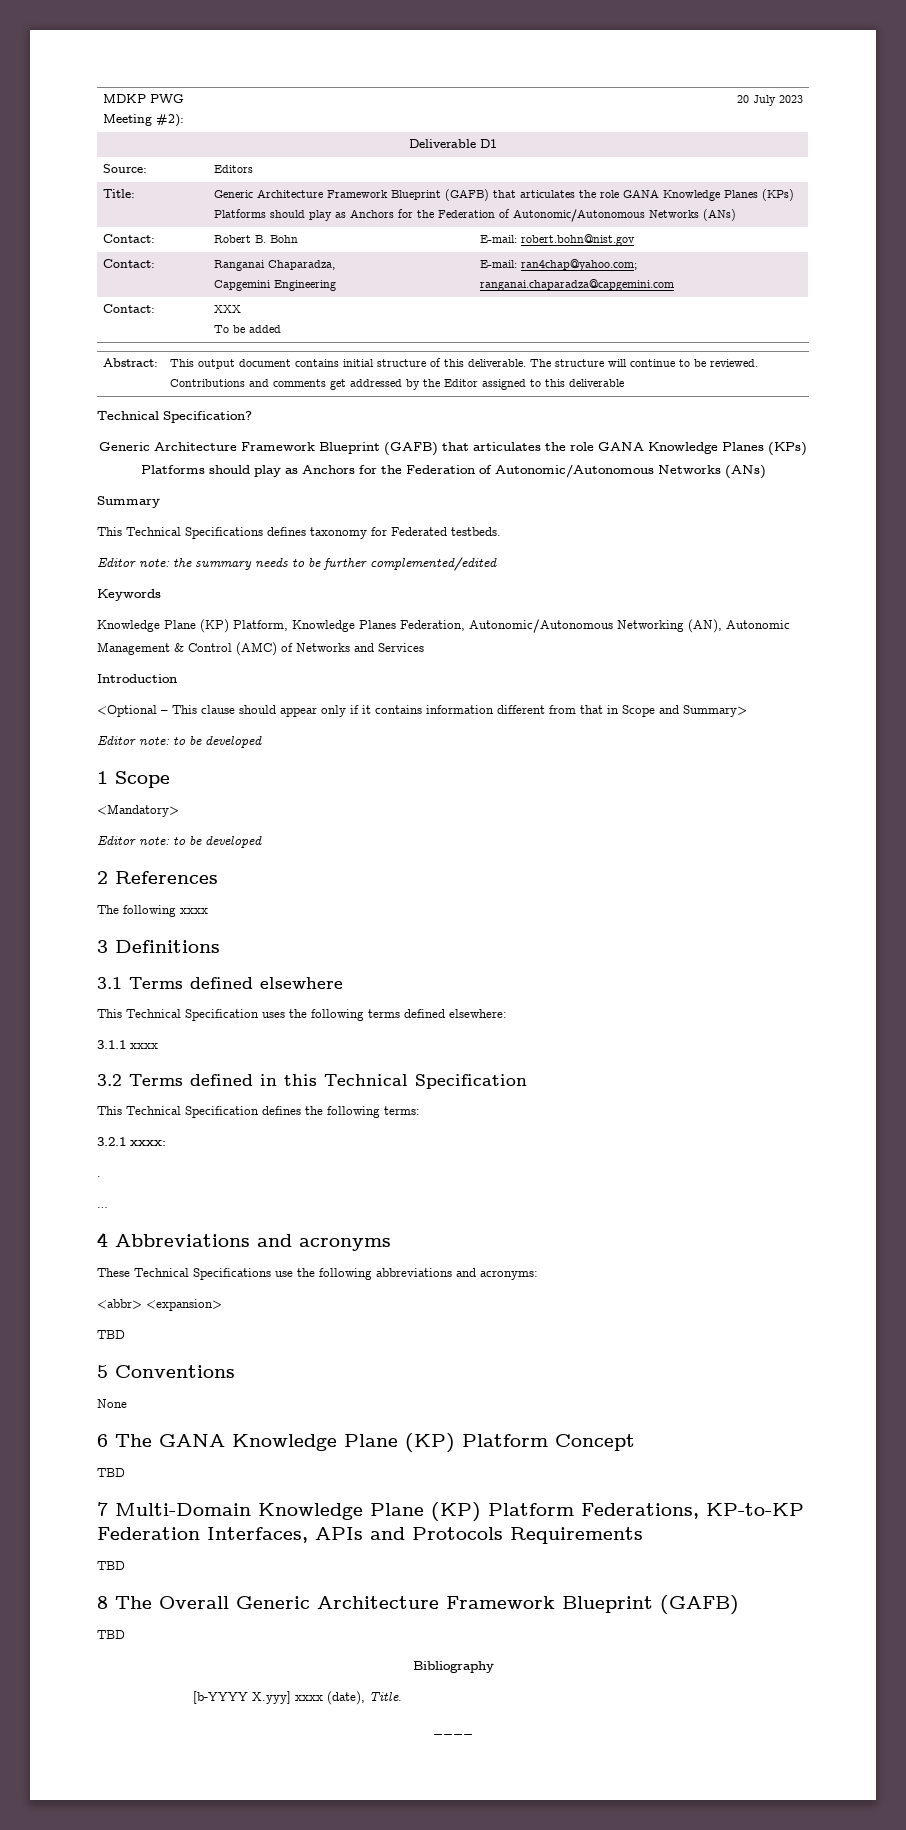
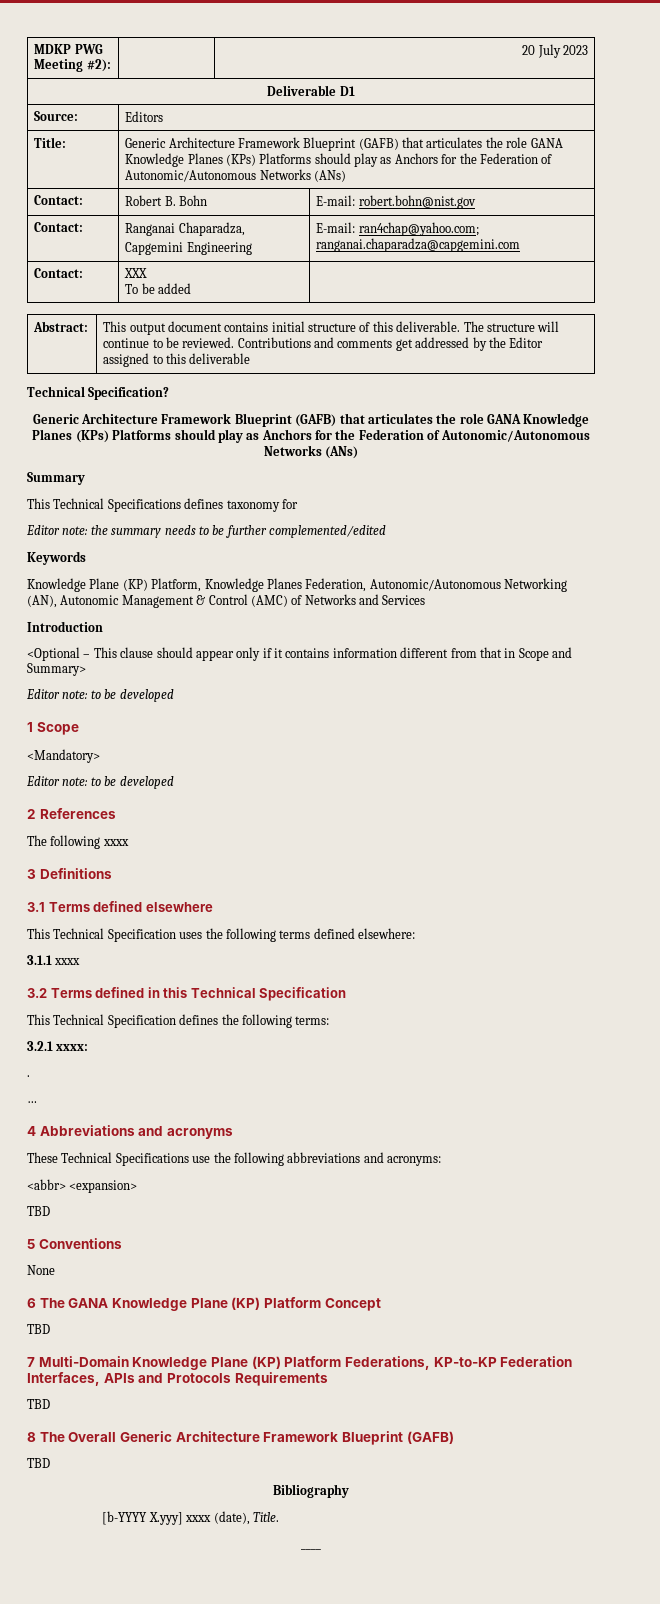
- This Technical Specifications defines taxonomy for Federated testbeds.
+ This Technical Specifications defines taxonomy for

